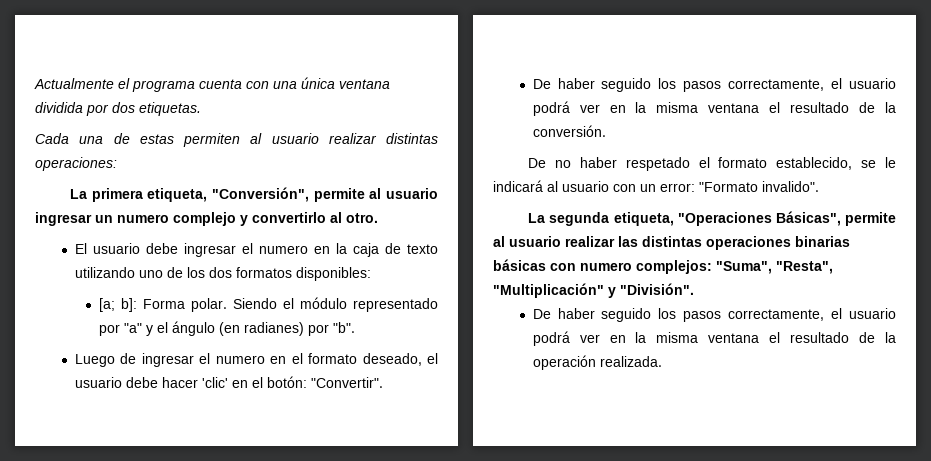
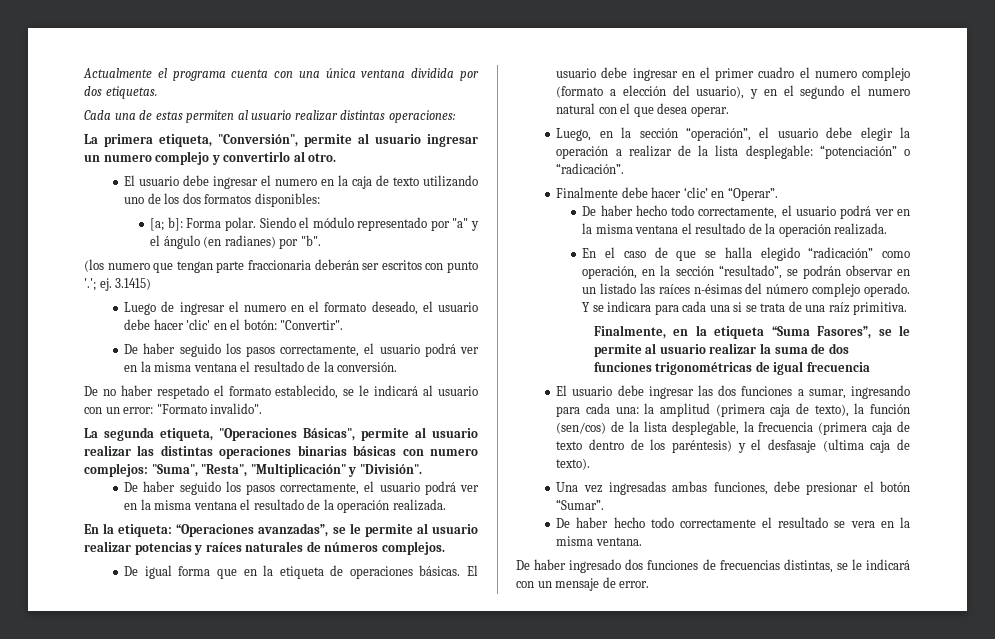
+ (los numero que tengan parte fraccionaria deberán ser escritos con punto '.'; ej. 3.1415)
+ En la etiqueta: “Operaciones avanzadas”, se le permite al usuario realizar potencias y raíces naturales de números complejos.
+ De igual forma que en la etiqueta de operaciones básicas. El usuario debe ingresar en el primer cuadro el numero complejo (formato a elección del usuario), y en el segundo el numero natural con el que desea operar.
+ Luego, en la sección “operación”, el usuario debe elegir la operación a realizar de la lista desplegable: “potenciación” o “radicación”.
+ Finalmente debe hacer ‘clic’ en “Operar”.
+ De haber hecho todo correctamente, el usuario podrá ver en la misma ventana el resultado de la operación realizada.
+ En el caso de que se halla elegido “radicación” como operación, en la sección “resultado”, se podrán observar en un listado las raíces n-ésimas del número complejo operado. Y se indicara para cada una si se trata de una raíz primitiva.
+ Finalmente, en la etiqueta “Suma Fasores”, se le permite al usuario realizar la suma de dos funciones trigonométricas de igual frecuencia
+ El usuario debe ingresar las dos funciones a sumar, ingresando para cada una: la amplitud (primera caja de texto), la función (sen/cos) de la lista desplegable, la frecuencia (primera caja de texto dentro de los paréntesis) y el desfasaje (ultima caja de texto).
+ Una vez ingresadas ambas funciones, debe presionar el botón “Sumar”.
+ De haber hecho todo correctamente el resultado se vera en la misma ventana.
+ De haber ingresado dos funciones de frecuencias distintas, se le indicará con un mensaje de error.

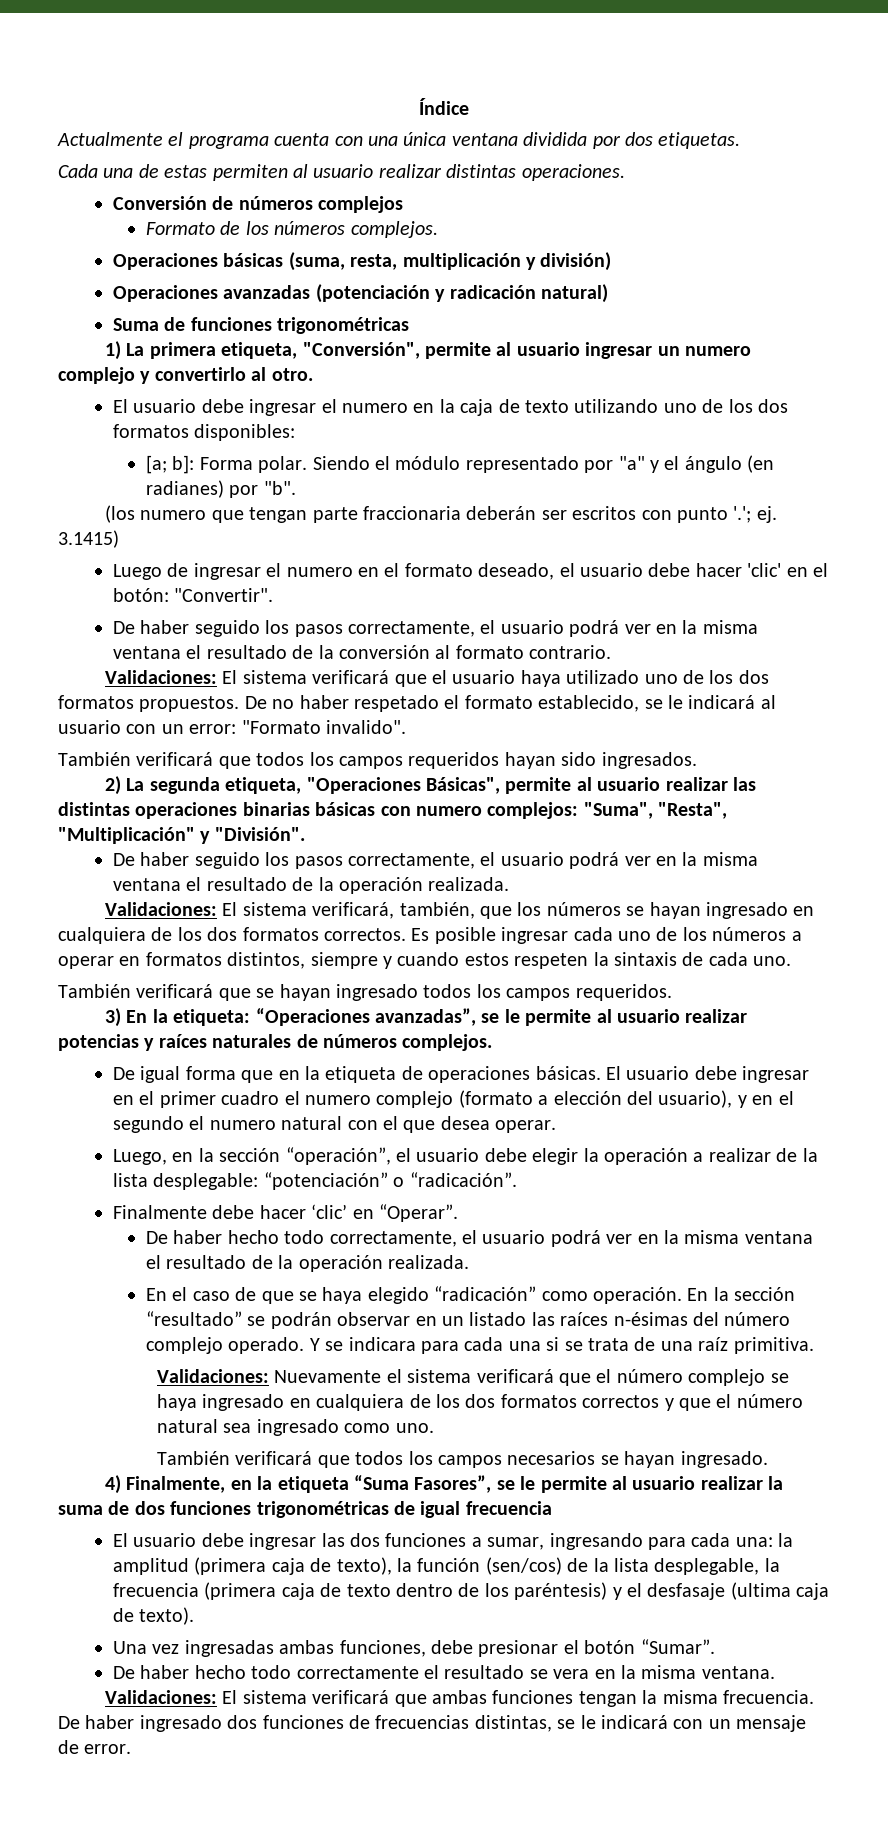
+ Índice
- Cada una de estas permiten al usuario realizar distintas operaciones:
- La primera etiqueta, "Conversión", permite al usuario ingresar un numero complejo y convertirlo al otro.
+ Cada una de estas permiten al usuario realizar distintas operaciones.
+ Conversión de números complejos
+ Formato de los números complejos.
+ Operaciones básicas (suma, resta, multiplicación y división)
+ Operaciones avanzadas (potenciación y radicación natural)
+ Suma de funciones trigonométricas
+ 1) La primera etiqueta, "Conversión", permite al usuario ingresar un numero complejo y convertirlo al otro.
- De haber seguido los pasos correctamente, el usuario podrá ver en la misma ventana el resultado de la conversión.
- De no haber respetado el formato establecido, se le indicará al usuario con un error: "Formato invalido".
+ De haber seguido los pasos correctamente, el usuario podrá ver en la misma ventana el resultado de la conversión al formato contrario.
+ Validaciones: El sistema verificará que el usuario haya utilizado uno de los dos formatos propuestos. De no haber respetado el formato establecido, se le indicará al usuario con un error: "Formato invalido".
- La segunda etiqueta, "Operaciones Básicas", permite al usuario realizar las distintas operaciones binarias básicas con numero complejos: "Suma", "Resta", "Multiplicación" y "División".
+ También verificará que todos los campos requeridos hayan sido ingresados.
+ 2) La segunda etiqueta, "Operaciones Básicas", permite al usuario realizar las distintas operaciones binarias básicas con numero complejos: "Suma", "Resta", "Multiplicación" y "División".
- En la etiqueta: “Operaciones avanzadas”, se le permite al usuario realizar potencias y raíces naturales de números complejos.
+ Validaciones: El sistema verificará, también, que los números se hayan ingresado en cualquiera de los dos formatos correctos. Es posible ingresar cada uno de los números a operar en formatos distintos, siempre y cuando estos respeten la sintaxis de cada uno.
+ También verificará que se hayan ingresado todos los campos requeridos.
+ 3) En la etiqueta: “Operaciones avanzadas”, se le permite al usuario realizar potencias y raíces naturales de números complejos.
- En el caso de que se halla elegido “radicación” como operación, en la sección “resultado”, se podrán observar en un listado las raíces n-ésimas del número complejo operado.
+ En el caso de que se haya elegido “radicación” como operación. En la sección “resultado” se podrán observar en un listado las raíces n-ésimas del número complejo operado.
- Finalmente, en la etiqueta “Suma Fasores”, se le permite al usuario realizar la suma de dos funciones trigonométricas de igual frecuencia
+ Validaciones: Nuevamente el sistema verificará que el número complejo se haya ingresado en cualquiera de los dos formatos correctos y que el número natural sea ingresado como uno.
+ También verificará que todos los campos necesarios se hayan ingresado.
+ 4) Finalmente, en la etiqueta “Suma Fasores”, se le permite al usuario realizar la suma de dos funciones trigonométricas de igual frecuencia
+ Validaciones: El sistema verificará que ambas funciones tengan la misma frecuencia.

